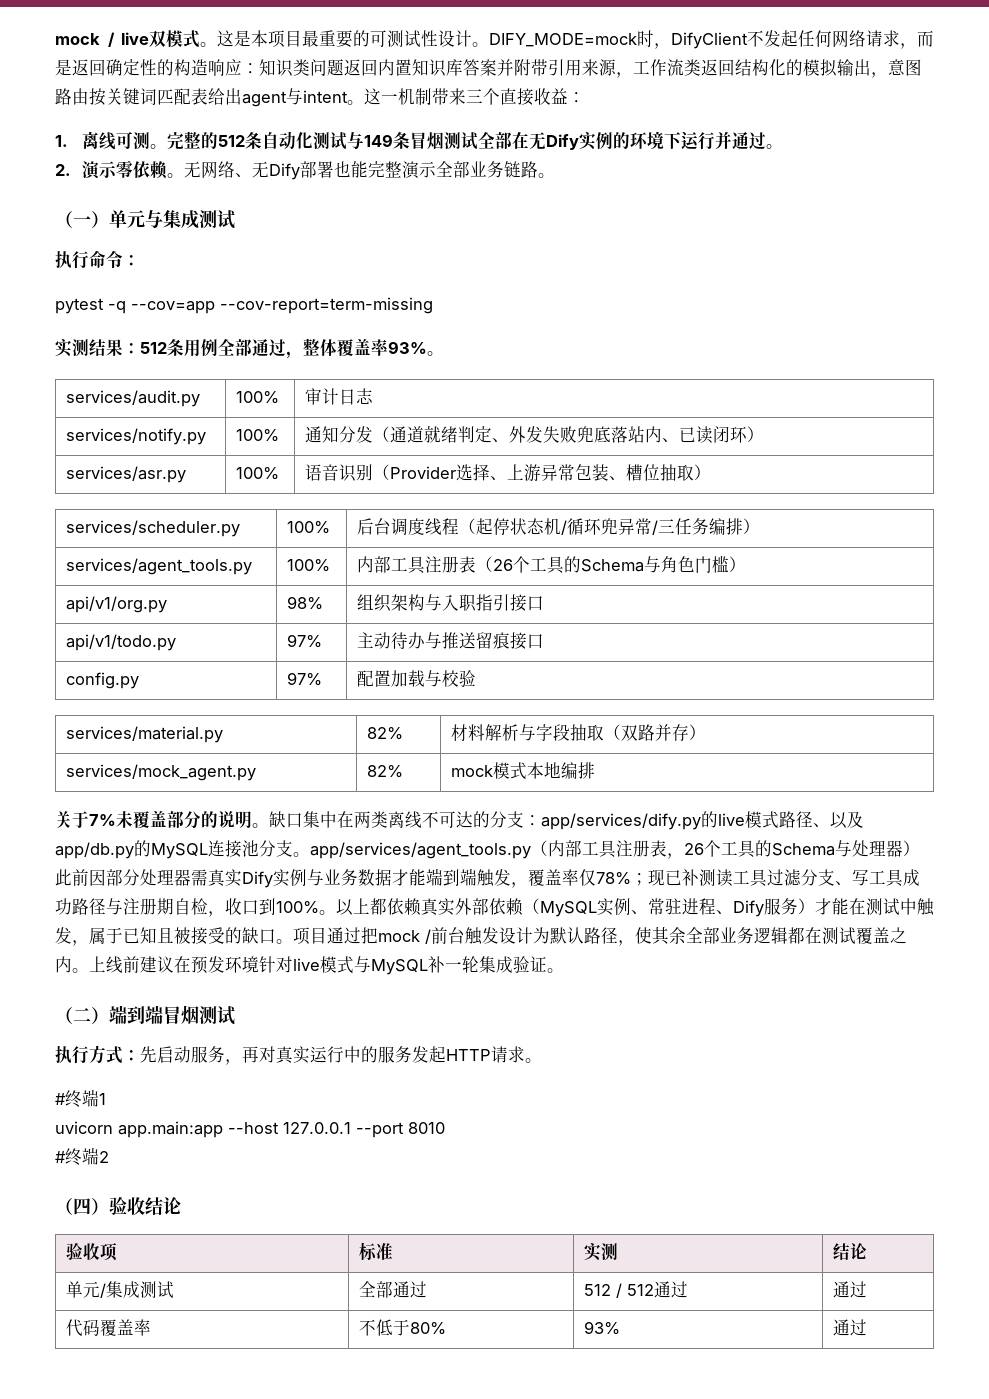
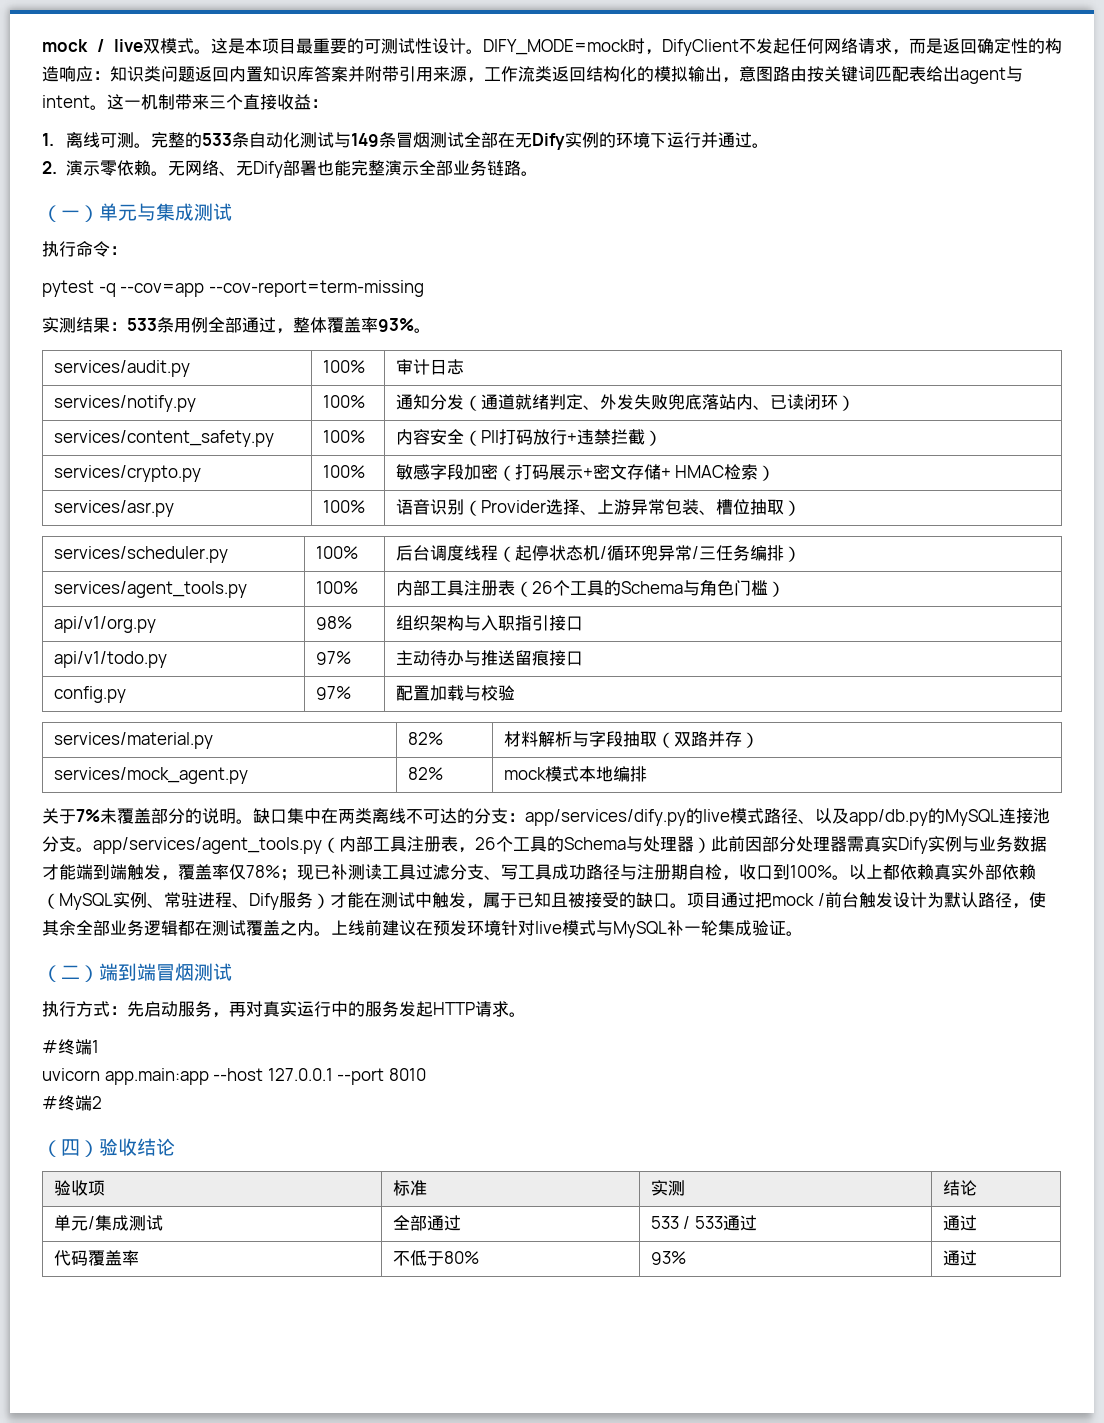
- 完整的512条自动化测试与149条冒烟测试全部在无Dify实例的环境下运行并通过。
+ 完整的533条自动化测试与149条冒烟测试全部在无Dify实例的环境下运行并通过。
- 实测结果：512条用例全部通过，整体覆盖率93%。
+ 实测结果：533条用例全部通过，整体覆盖率93%。
+ services/content_safety.py | 100% | 内容安全（PII打码放行+违禁拦截）
+ services/crypto.py | 100% | 敏感字段加密（打码展示+密文存储+ HMAC检索）
- 单元/集成测试 | 全部通过 | 512 / 512通过 | 通过
+ 单元/集成测试 | 全部通过 | 533 / 533通过 | 通过

